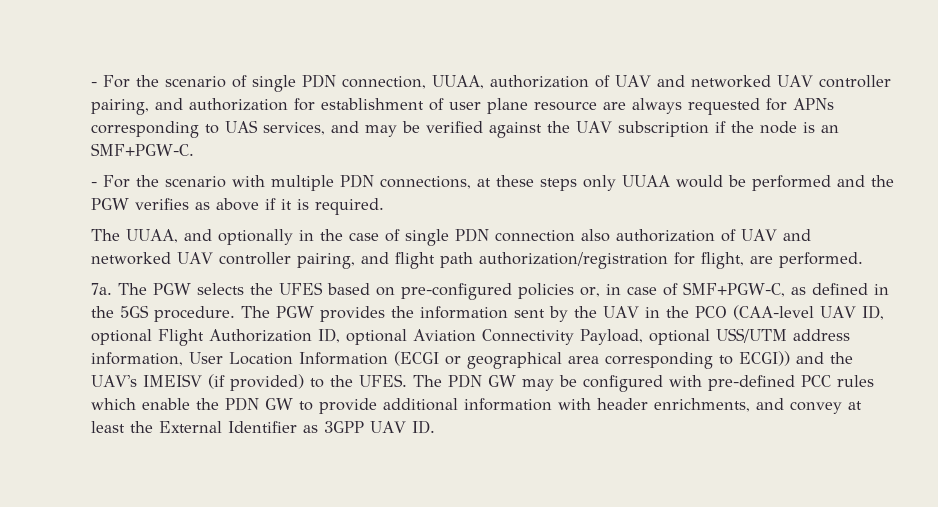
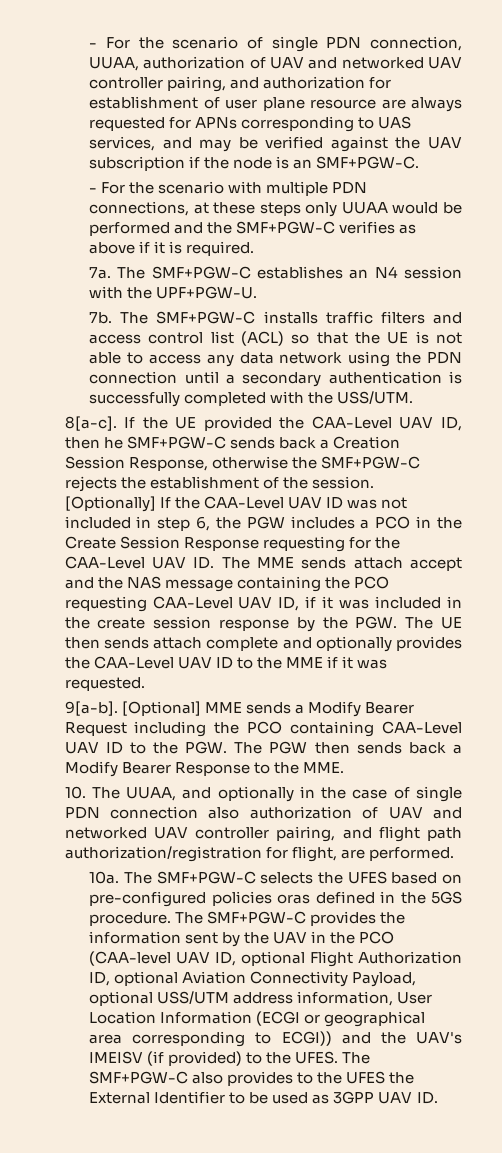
- - For the scenario with multiple PDN connections, at these steps only UUAA would be performed and the PGW verifies as above if it is required.
+ - For the scenario with multiple PDN connections, at these steps only UUAA would be performed and the SMF+PGW-C verifies as above if it is required.
- The UUAA, and optionally in the case of single PDN connection also authorization of UAV and networked UAV controller pairing, and flight path authorization/registration for flight, are performed.
+ 7a. The SMF+PGW-C establishes an N4 session with the UPF+PGW-U.
+ 7b. The SMF+PGW-C installs traffic filters and access control list (ACL) so that the UE is not able to access any data network using the PDN connection until a secondary authentication is successfully completed with the USS/UTM.
+ 8[a-c]. If the UE provided the CAA-Level UAV ID, then he SMF+PGW-C sends back a Creation Session Response, otherwise the SMF+PGW-C rejects the establishment of the session. [Optionally] If the CAA-Level UAV ID was not included in step 6, the PGW includes a PCO in the Create Session Response requesting for the CAA-Level UAV ID. The MME sends attach accept and the NAS message containing the PCO requesting CAA-Level UAV ID, if it was included in the create session response by the PGW. The UE then sends attach complete and optionally provides the CAA-Level UAV ID to the MME if it was requested.
+ 9[a-b]. [Optional] MME sends a Modify Bearer Request including the PCO containing CAA-Level UAV ID to the PGW. The PGW then sends back a Modify Bearer Response to the MME.
+ 10. The UUAA, and optionally in the case of single PDN connection also authorization of UAV and networked UAV controller pairing, and flight path authorization/registration for flight, are performed.
- 7a. The PGW selects the UFES based on pre-configured policies or, in case of SMF+PGW-C, as defined in the 5GS procedure.
+ 10a. The SMF+PGW-C selects the UFES based on pre-configured policies oras defined in the 5GS procedure.
- The PGW provides the information sent by the UAV in the PCO (CAA-level UAV ID, optional Flight Authorization ID, optional Aviation Connectivity Payload, optional USS/UTM address information, User Location Information (ECGI or geographical area corresponding to ECGI)) and the UAV's IMEISV (if provided) to the UFES.
+ The SMF+PGW-C provides the information sent by the UAV in the PCO (CAA-level UAV ID, optional Flight Authorization ID, optional Aviation Connectivity Payload, optional USS/UTM address information, User Location Information (ECGI or geographical area corresponding to ECGI)) and the UAV's IMEISV (if provided) to the UFES.
- The PDN GW may be configured with pre-defined PCC rules which enable the PDN GW to provide additional information with header enrichments, and convey at least the External Identifier as 3GPP UAV ID.
+ The SMF+PGW-C also provides to the UFES the External Identifier to be used as 3GPP UAV ID.

